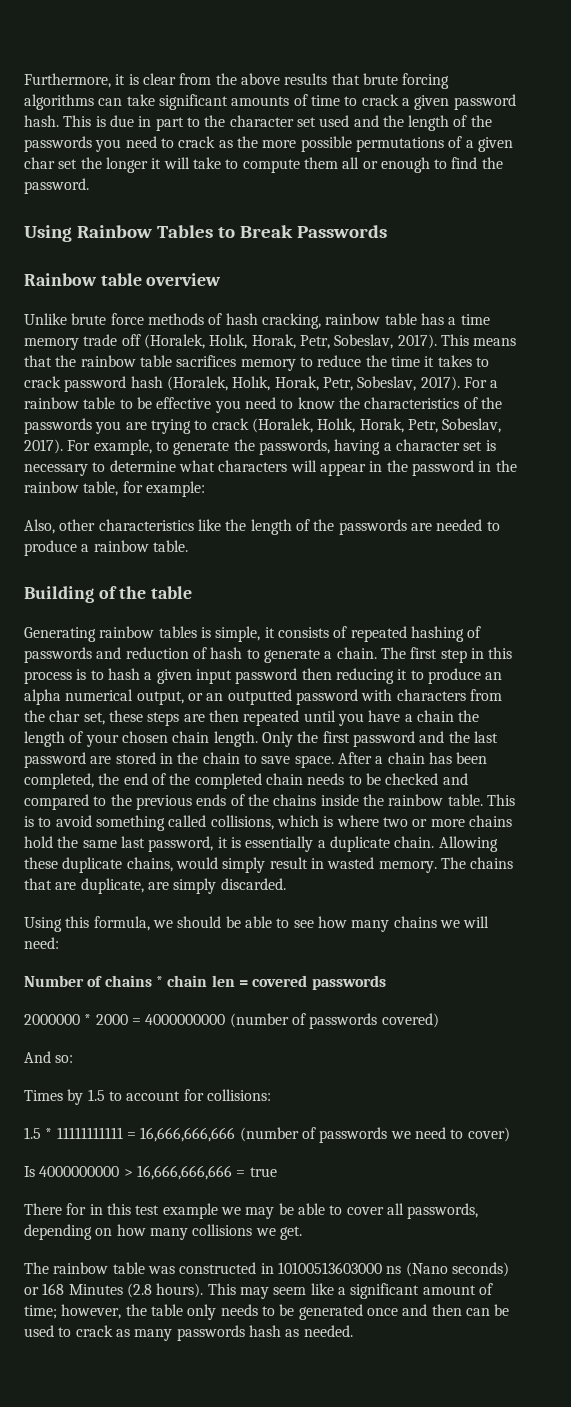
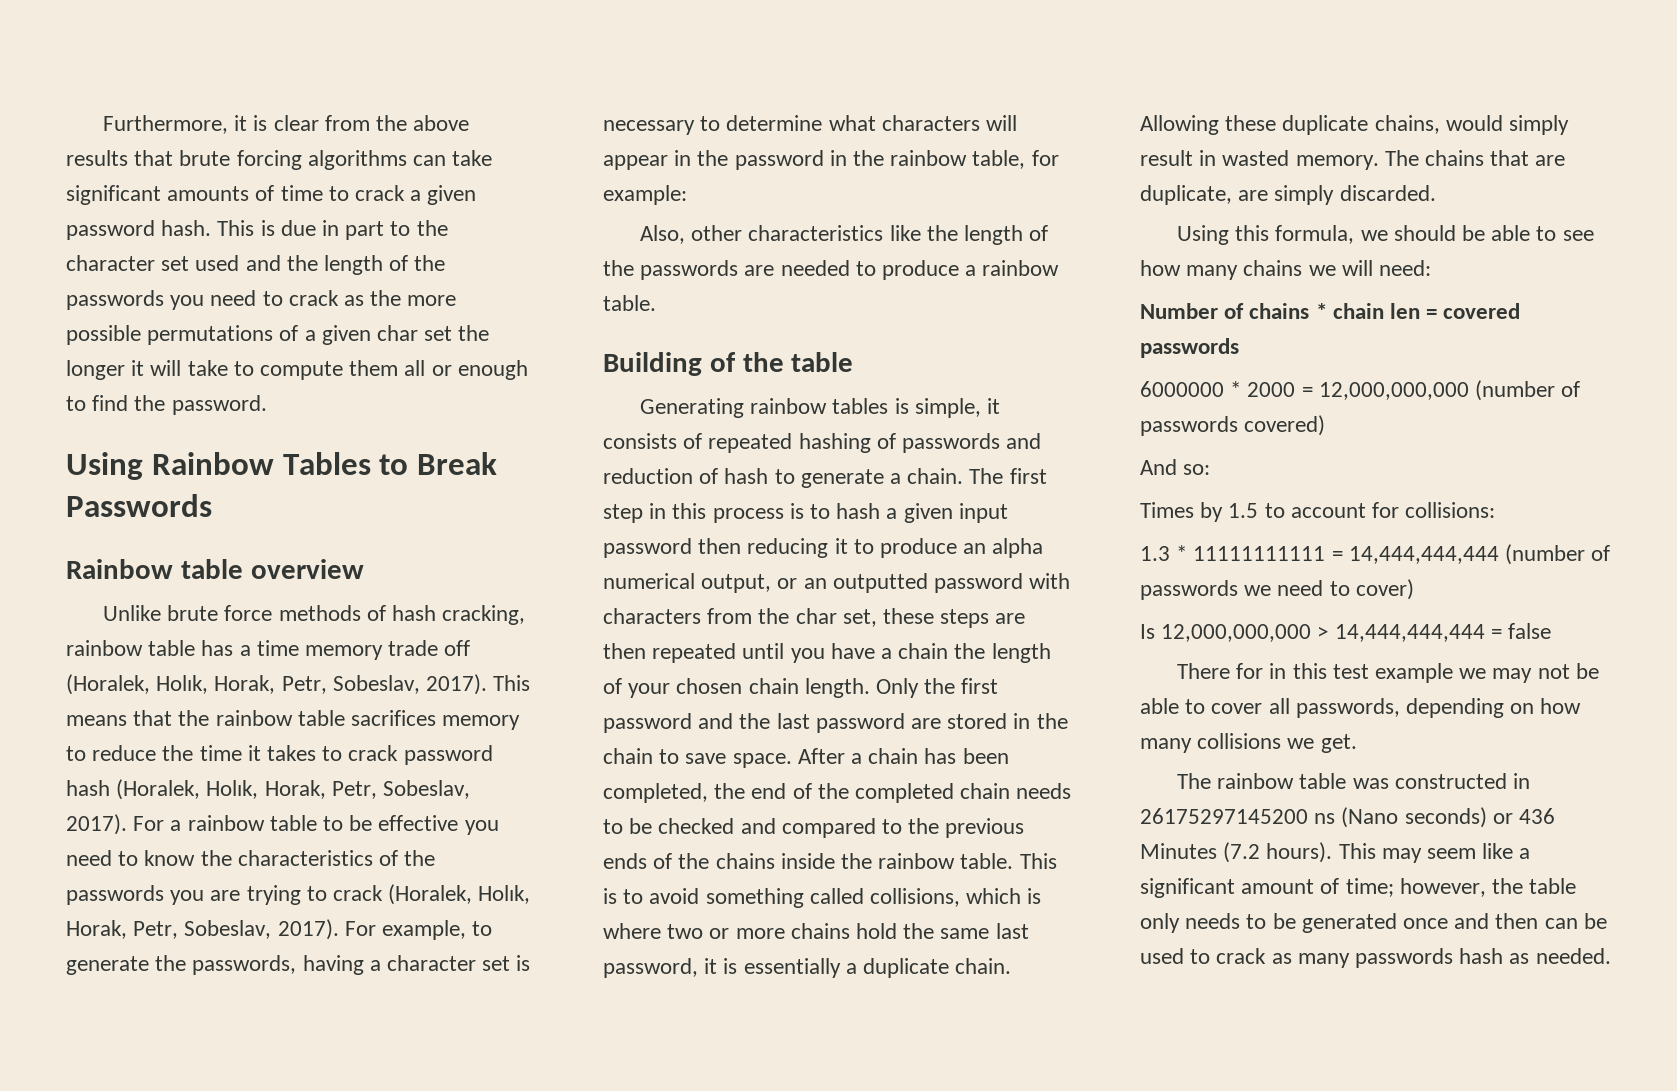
- 2000000 * 2000 = 4000000000 (number of passwords covered)
+ 6000000 * 2000 = 12,000,000,000 (number of passwords covered)
- 1.5 * 11111111111 = 16,666,666,666 (number of passwords we need to cover)
+ 1.3 * 11111111111 = 14,444,444,444 (number of passwords we need to cover)
- Is 4000000000 > 16,666,666,666 = true
+ Is 12,000,000,000 > 14,444,444,444 = false
- There for in this test example we may be able to cover all passwords, depending on how many collisions we get.
+ There for in this test example we may not be able to cover all passwords, depending on how many collisions we get.
- The rainbow table was constructed in 10100513603000 ns (Nano seconds) or 168 Minutes (2.8 hours).
+ The rainbow table was constructed in 26175297145200 ns (Nano seconds) or 436 Minutes (7.2 hours).

